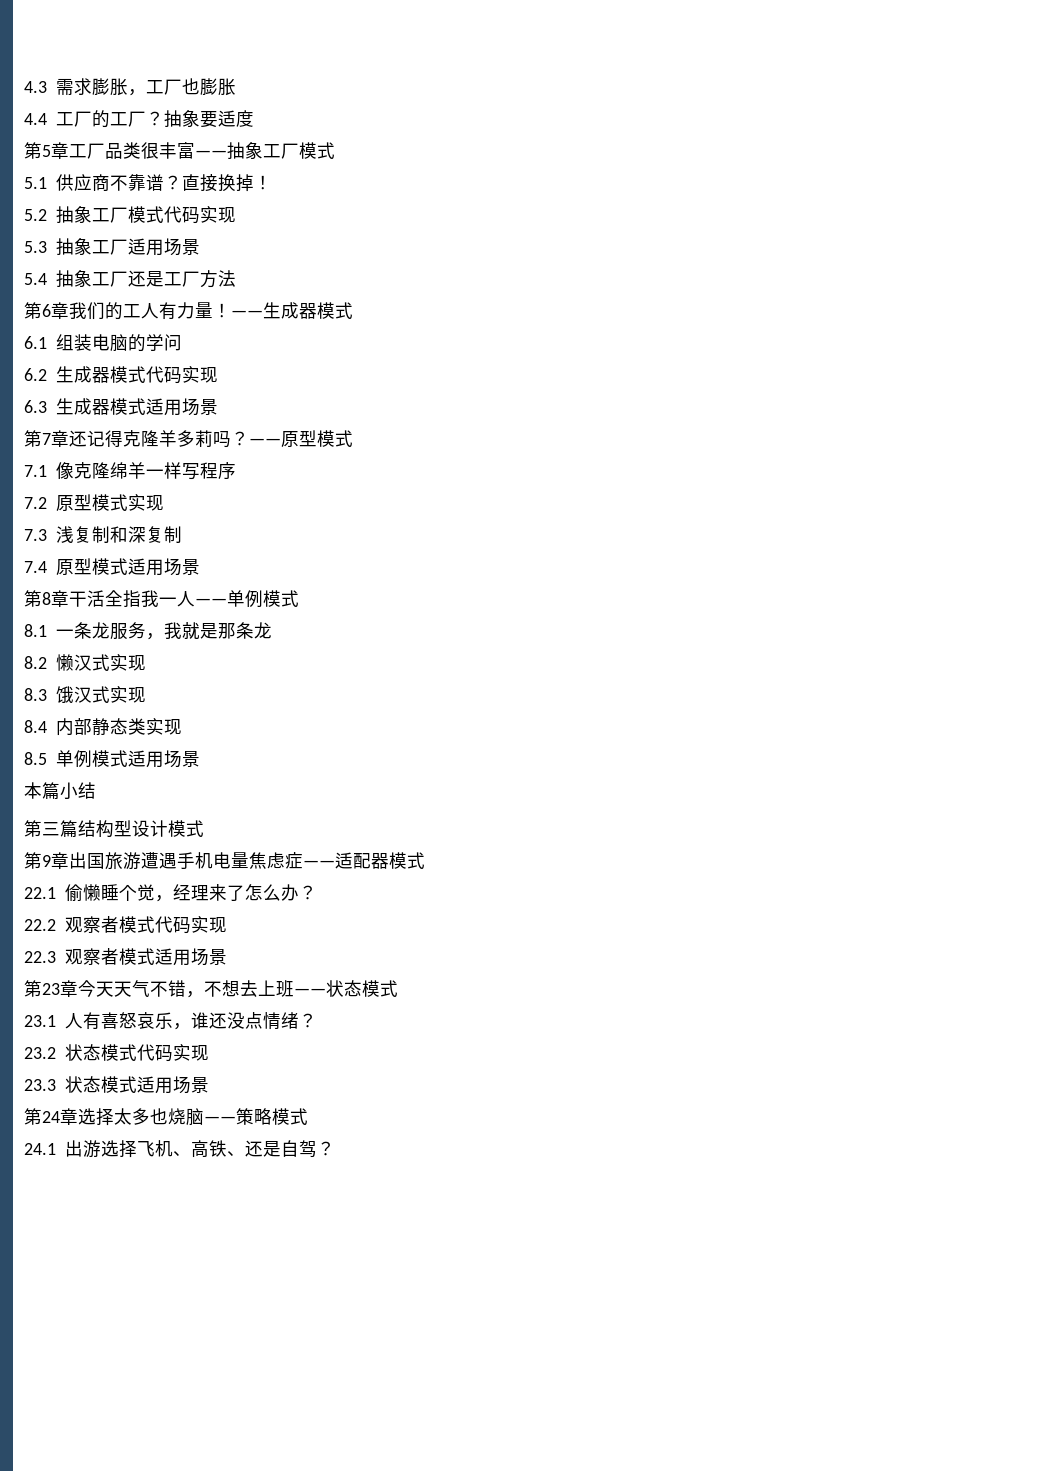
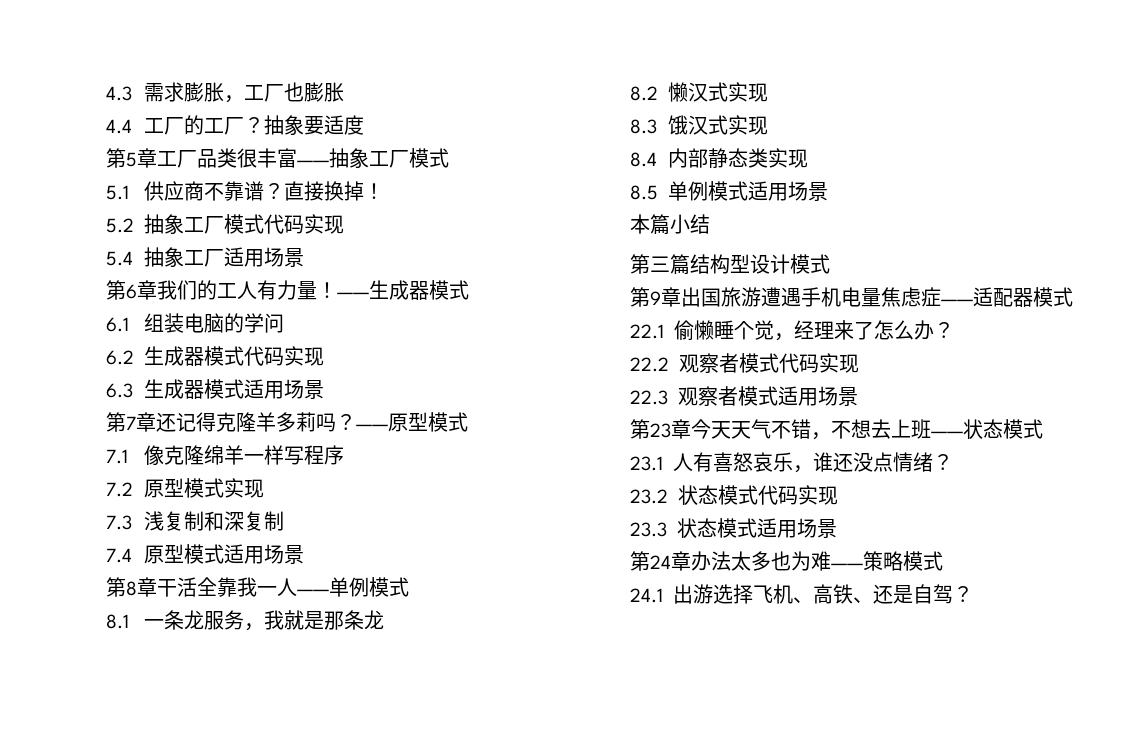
- 5.3抽象工厂适用场景
+ 5.4抽象工厂适用场景
- 5.4抽象工厂还是工厂方法
- 第8章干活全指我一人——单例模式
+ 第8章干活全靠我一人——单例模式
- 第24章选择太多也烧脑——策略模式
+ 第24章办法太多也为难——策略模式

